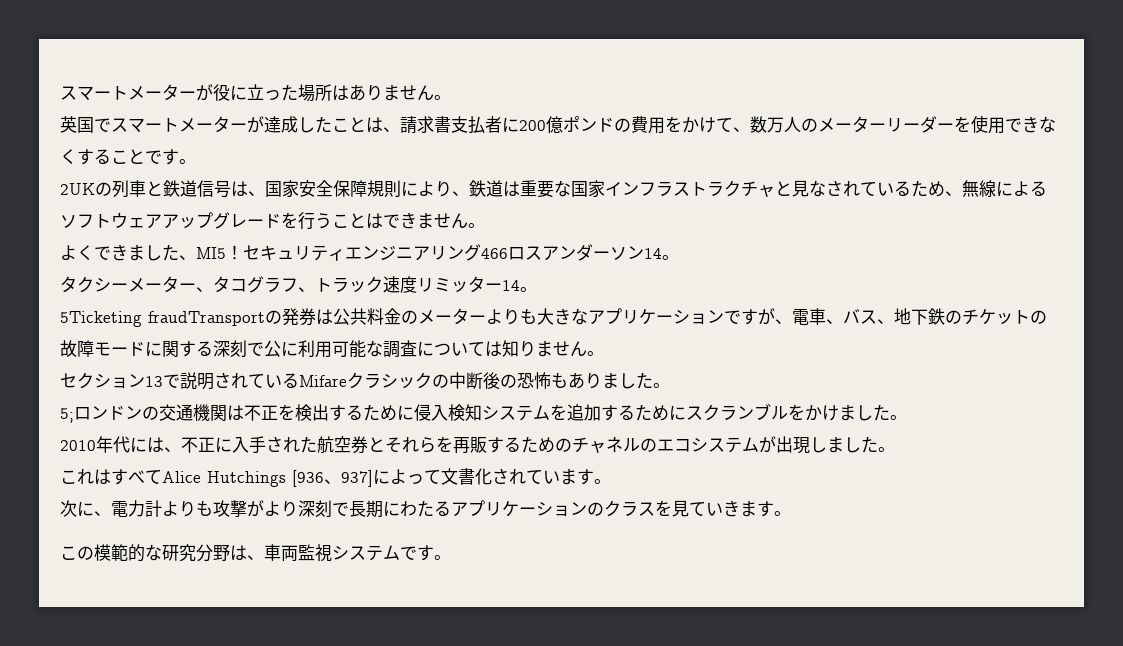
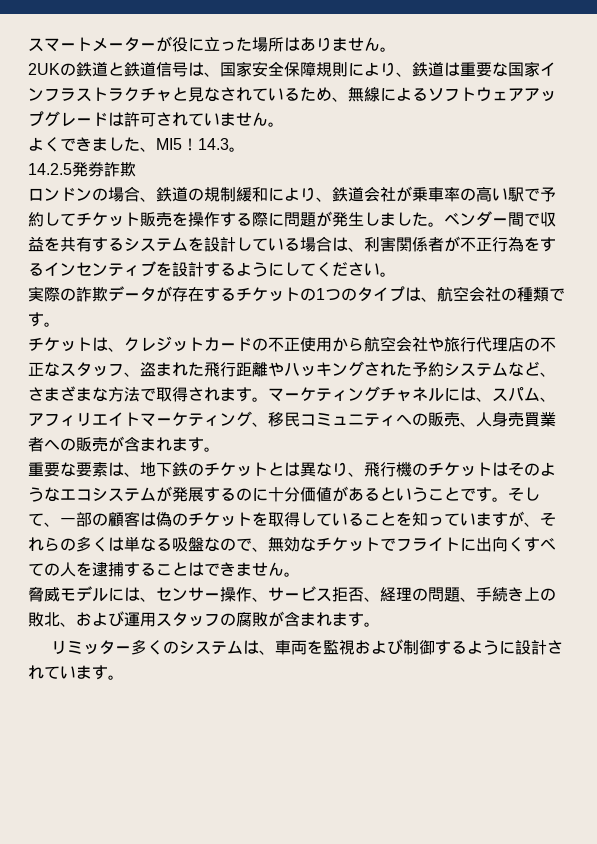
- 英国でスマートメーターが達成したことは、請求書支払者に200億ポンドの費用をかけて、数万人のメーターリーダーを使用できなくすることです。
- 2UKの列車と鉄道信号は、国家安全保障規則により、鉄道は重要な国家インフラストラクチャと見なされているため、無線によるソフトウェアアップグレードを行うことはできません。
+ 2UKの鉄道と鉄道信号は、国家安全保障規則により、鉄道は重要な国家インフラストラクチャと見なされているため、無線によるソフトウェアアップグレードは許可されていません。
- セキュリティエンジニアリング466ロスアンダーソン14。
- タクシーメーター、タコグラフ、トラック速度リミッター14。
- 5Ticketing fraudTransportの発券は公共料金のメーターよりも大きなアプリケーションですが、電車、バス、地下鉄のチケットの故障モードに関する深刻で公に利用可能な調査については知りません。
- セクション13で説明されているMifareクラシックの中断後の恐怖もありました。
- 5;ロンドンの交通機関は不正を検出するために侵入検知システムを追加するためにスクランブルをかけました。
- 2010年代には、不正に入手された航空券とそれらを再販するためのチャネルのエコシステムが出現しました。
- これはすべてAlice Hutchings [936、937]によって文書化されています。
- 次に、電力計よりも攻撃がより深刻で長期にわたるアプリケーションのクラスを見ていきます。
- この模範的な研究分野は、車両監視システムです。
+ 14.3。
+ 14.2.5発券詐欺
+ ロンドンの場合、鉄道の規制緩和により、鉄道会社が乗車率の高い駅で予約してチケット販売を操作する際に問題が発生しました。ベンダー間で収益を共有するシステムを設計している場合は、利害関係者が不正行為をするインセンティブを設計するようにしてください。
+ 実際の詐欺データが存在するチケットの1つのタイプは、航空会社の種類です。
+ チケットは、クレジットカードの不正使用から航空会社や旅行代理店の不正なスタッフ、盗まれた飛行距離やハッキングされた予約システムなど、さまざまな方法で取得されます。マーケティングチャネルには、スパム、アフィリエイトマーケティング、移民コミュニティへの販売、人身売買業者への販売が含まれます。
+ 重要な要素は、地下鉄のチケットとは異なり、飛行機のチケットはそのようなエコシステムが発展するのに十分価値があるということです。そして、一部の顧客は偽のチケットを取得していることを知っていますが、それらの多くは単なる吸盤なので、無効なチケットでフライトに出向くすべての人を逮捕することはできません。
+ 脅威モデルには、センサー操作、サービス拒否、経理の問題、手続き上の敗北、および運用スタッフの腐敗が含まれます。
+ リミッター多くのシステムは、車両を監視および制御するように設計されています。

